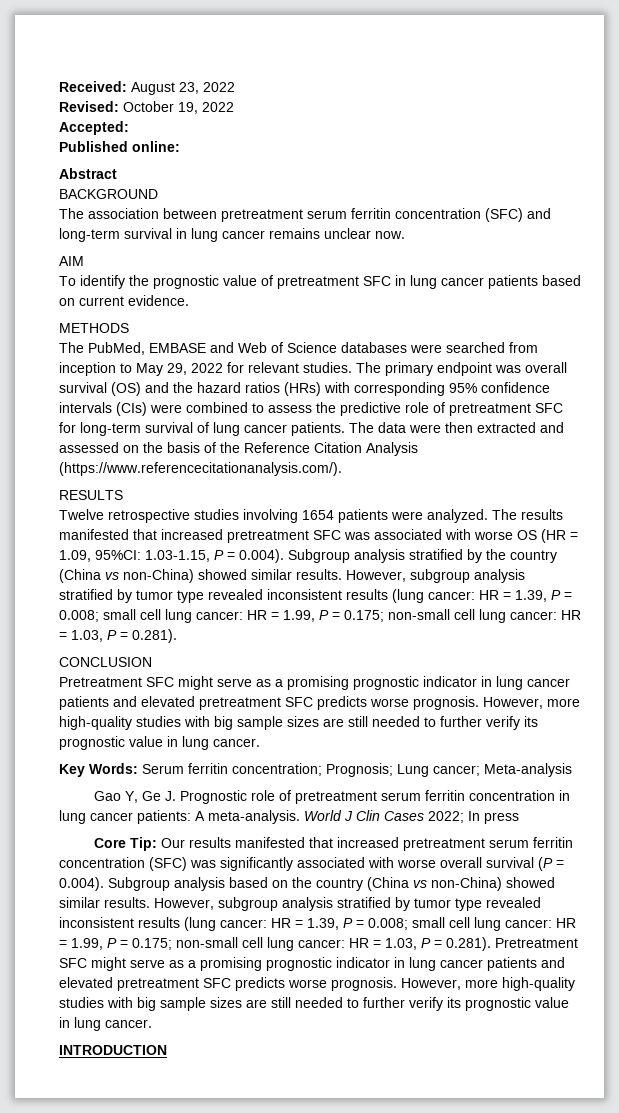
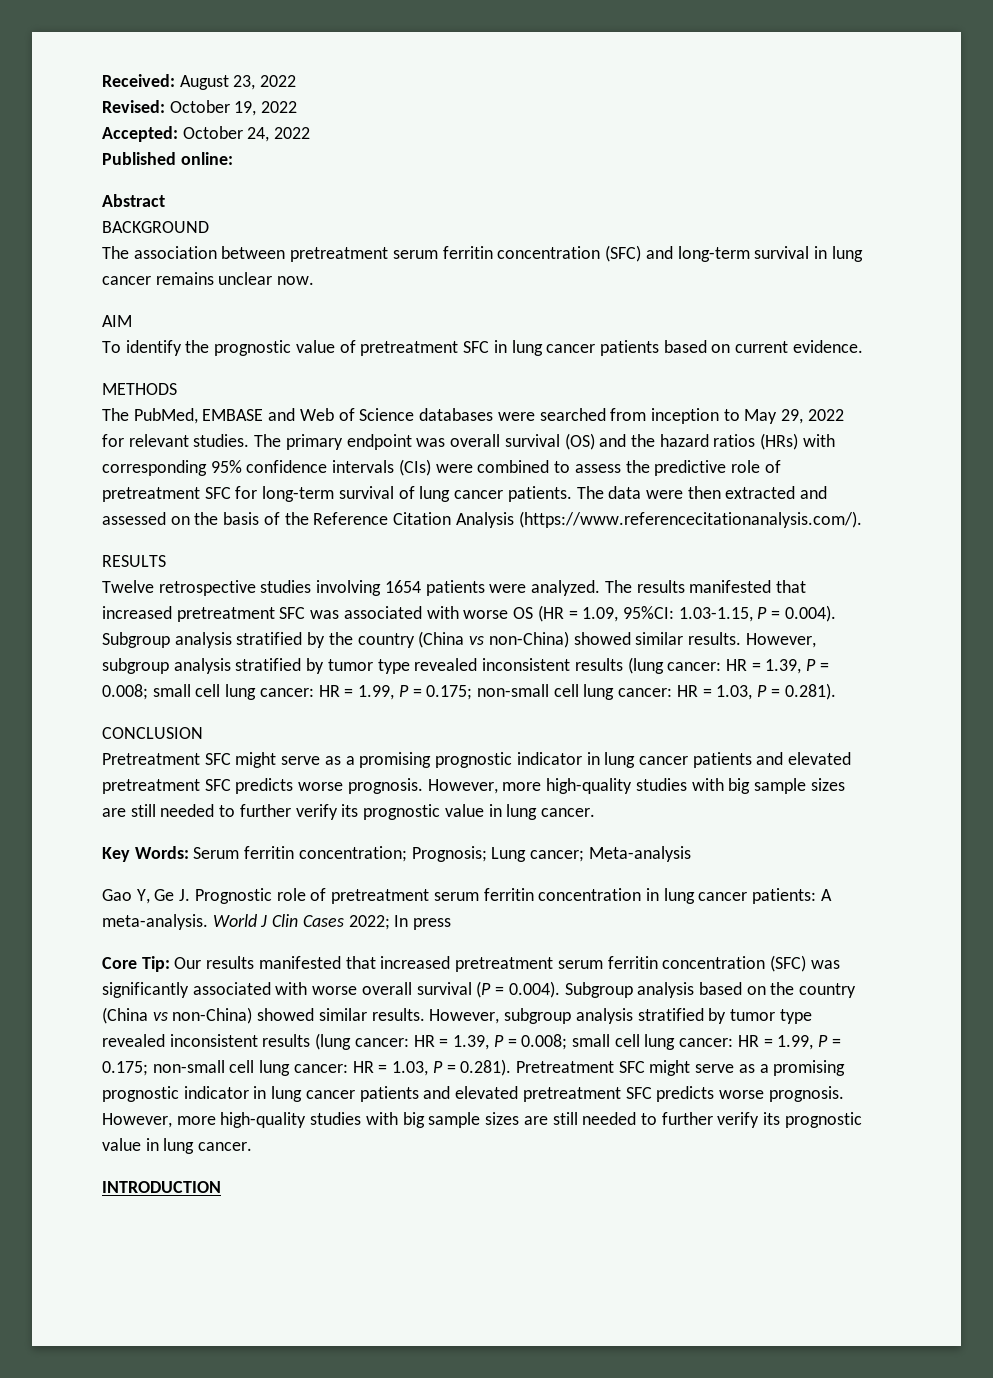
- Accepted:
+ Accepted: October 24, 2022

